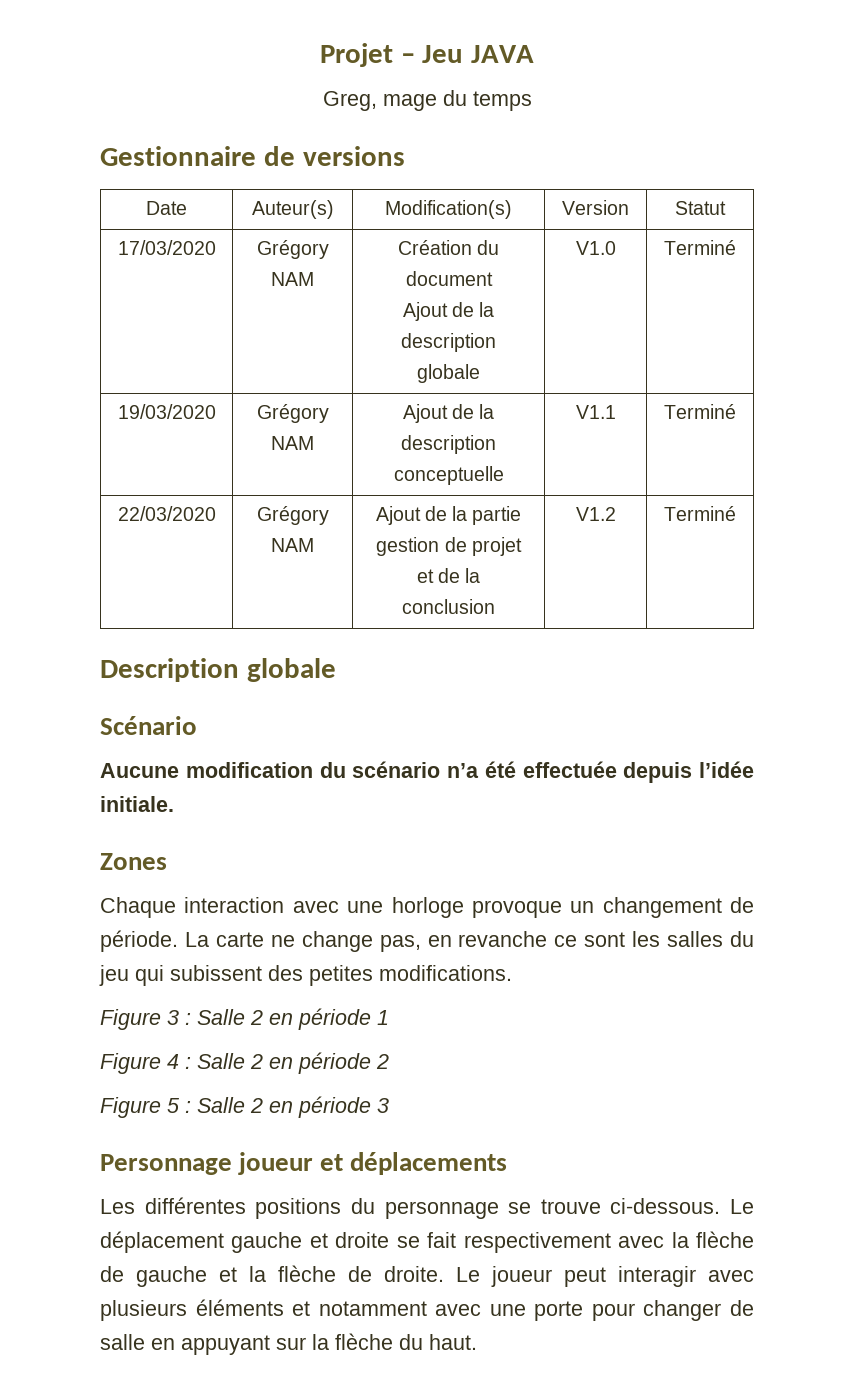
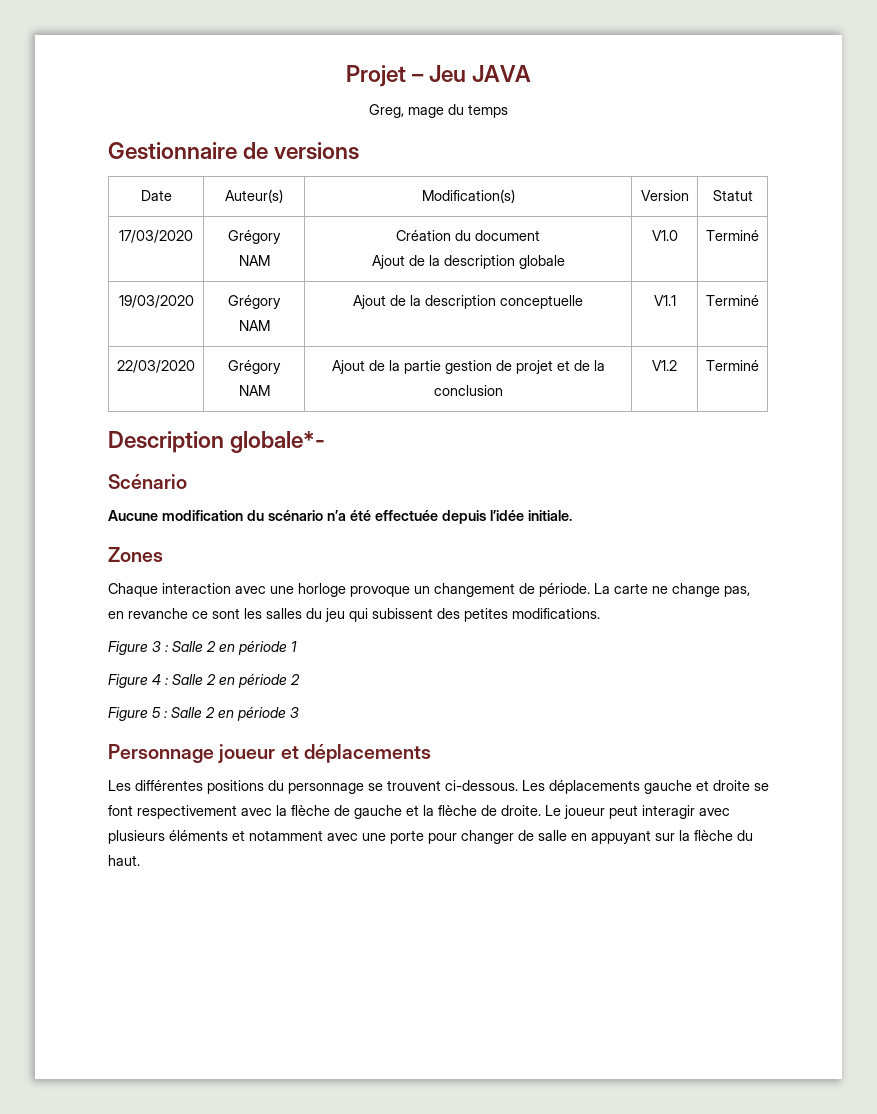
- Description globale
+ Description globale*-
- Les différentes positions du personnage se trouve ci-dessous. Le déplacement gauche et droite se fait respectivement avec la flèche de gauche et la flèche de droite.
+ Les différentes positions du personnage se trouvent ci-dessous. Les déplacements gauche et droite se font respectivement avec la flèche de gauche et la flèche de droite.

